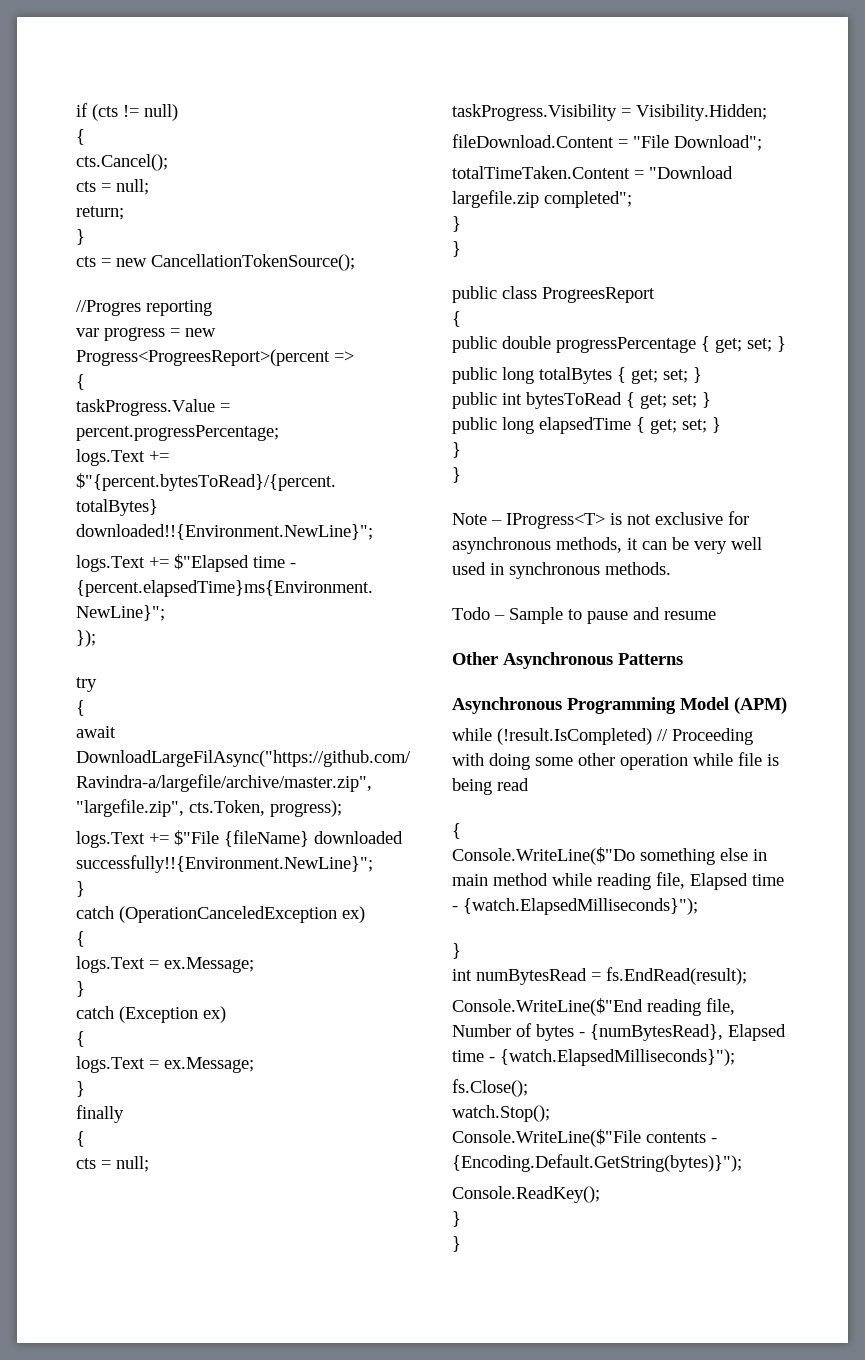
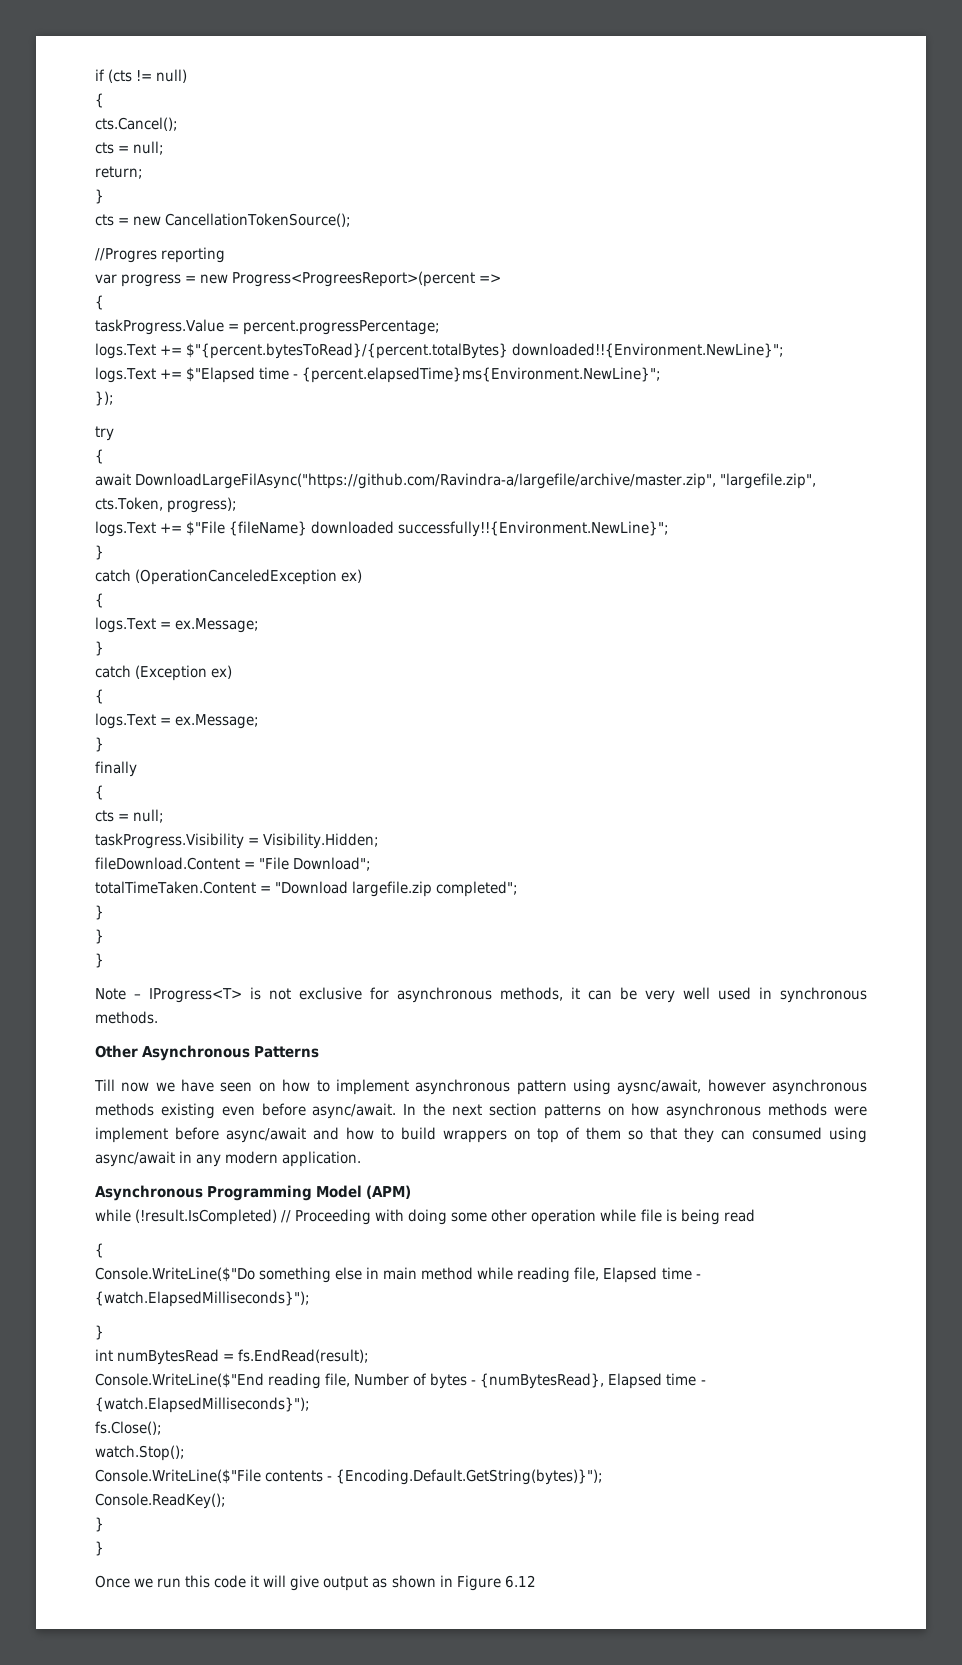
- public class ProgreesReport
- {
- public double progressPercentage { get; set; }
- public long totalBytes { get; set; }
- public int bytesToRead { get; set; }
- public long elapsedTime { get; set; }
- }
- Todo – Sample to pause and resume
  Other Asynchronous Patterns
+ Till now we have seen on how to implement asynchronous pattern using aysnc/await, however asynchronous methods existing even before async/await. In the next section patterns on how asynchronous methods were implement before async/await and how to build wrappers on top of them so that they can consumed using async/await in any modern application.
+ Once we run this code it will give output as shown in Figure 6.12

